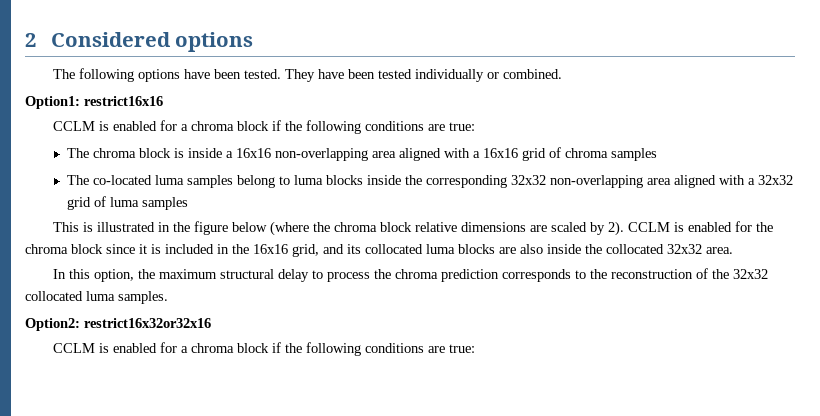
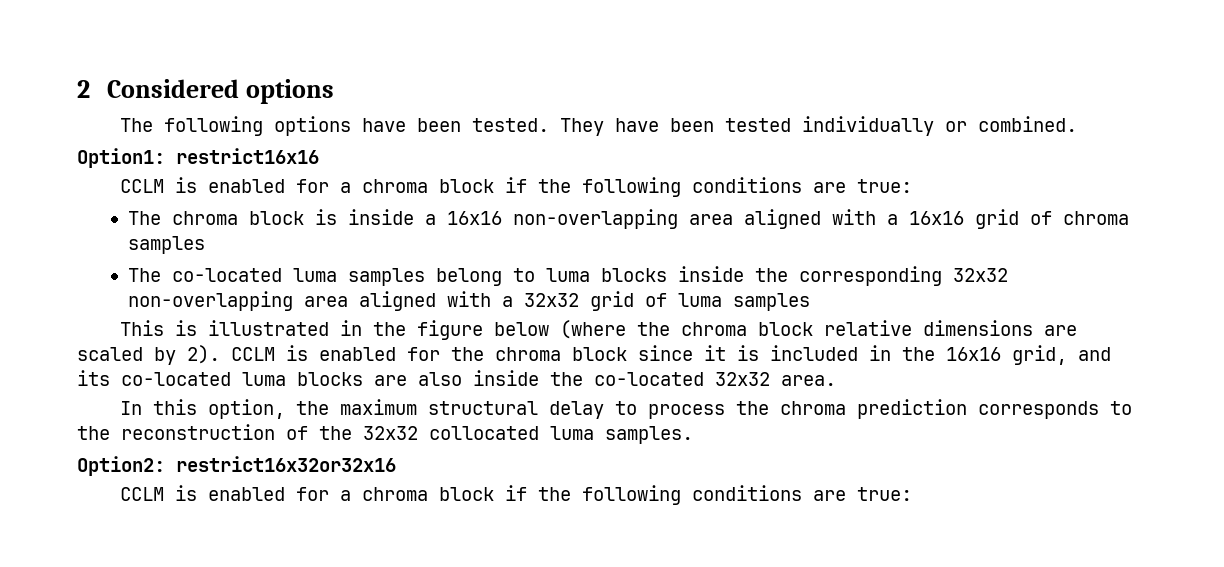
- CCLM is enabled for the chroma block since it is included in the 16x16 grid, and its collocated luma blocks are also inside the collocated 32x32 area.
+ CCLM is enabled for the chroma block since it is included in the 16x16 grid, and its co-located luma blocks are also inside the co-located 32x32 area.

